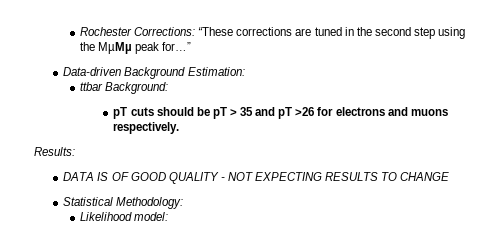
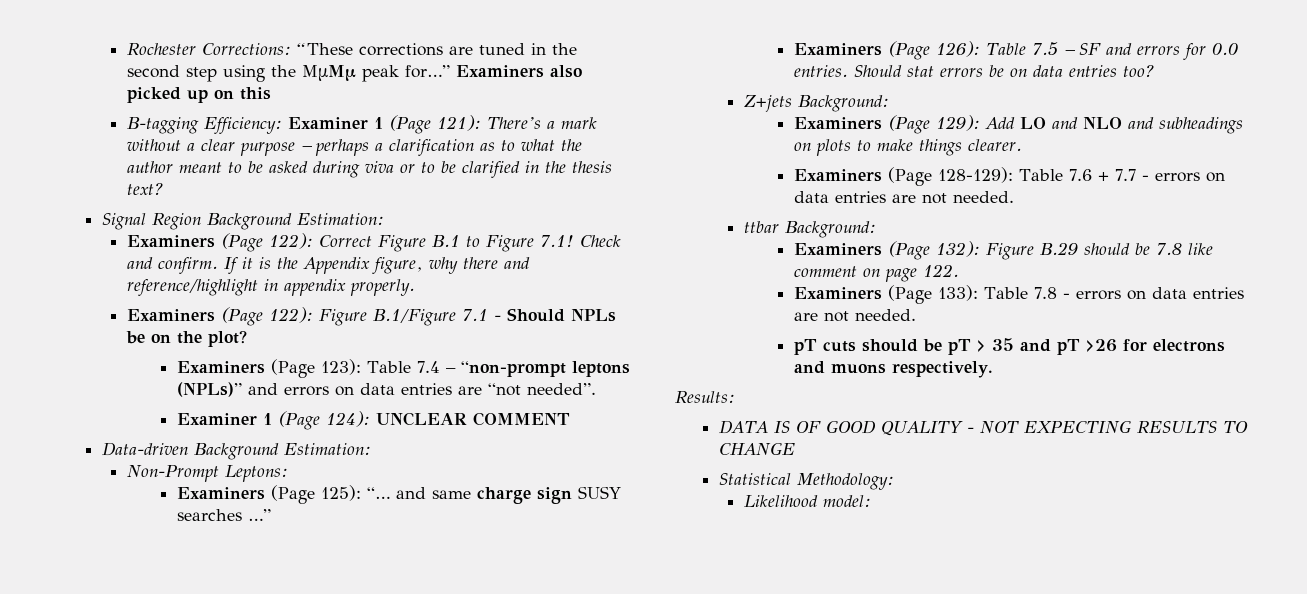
- Rochester Corrections: “These corrections are tuned in the second step using the MµMµ peak for…”
+ Rochester Corrections: “These corrections are tuned in the second step using the MµMµ peak for…” Examiners also picked up on this
+ B-tagging Efficiency: Examiner 1 (Page 121): There’s a mark without a clear purpose – perhaps a clarification as to what the author meant to be asked during viva or to be clarified in the thesis text?
+ Signal Region Background Estimation:
+ Examiners (Page 122): Correct Figure B.1 to Figure 7.1! Check and confirm. If it is the Appendix figure, why there and reference/highlight in appendix properly.
+ Examiners (Page 122): Figure B.1/Figure 7.1 - Should NPLs be on the plot?
+ Examiners (Page 123): Table 7.4 – “non-prompt leptons (NPLs)” and errors on data entries are “not needed”.
+ Examiner 1 (Page 124): UNCLEAR COMMENT
  Data-driven Background Estimation:
+ Non-Prompt Leptons:
+ Examiners (Page 125): “… and same charge sign SUSY searches …”
+ Examiners (Page 126): Table 7.5 – SF and errors for 0.0 entries. Should stat errors be on data entries too?
+ Z+jets Background:
+ Examiners (Page 129): Add LO and NLO and subheadings on plots to make things clearer.
+ Examiners (Page 128-129): Table 7.6 + 7.7 - errors on data entries are not needed.
  ttbar Background:
+ Examiners (Page 132): Figure B.29 should be 7.8 like comment on page 122.
+ Examiners (Page 133): Table 7.8 - errors on data entries are not needed.

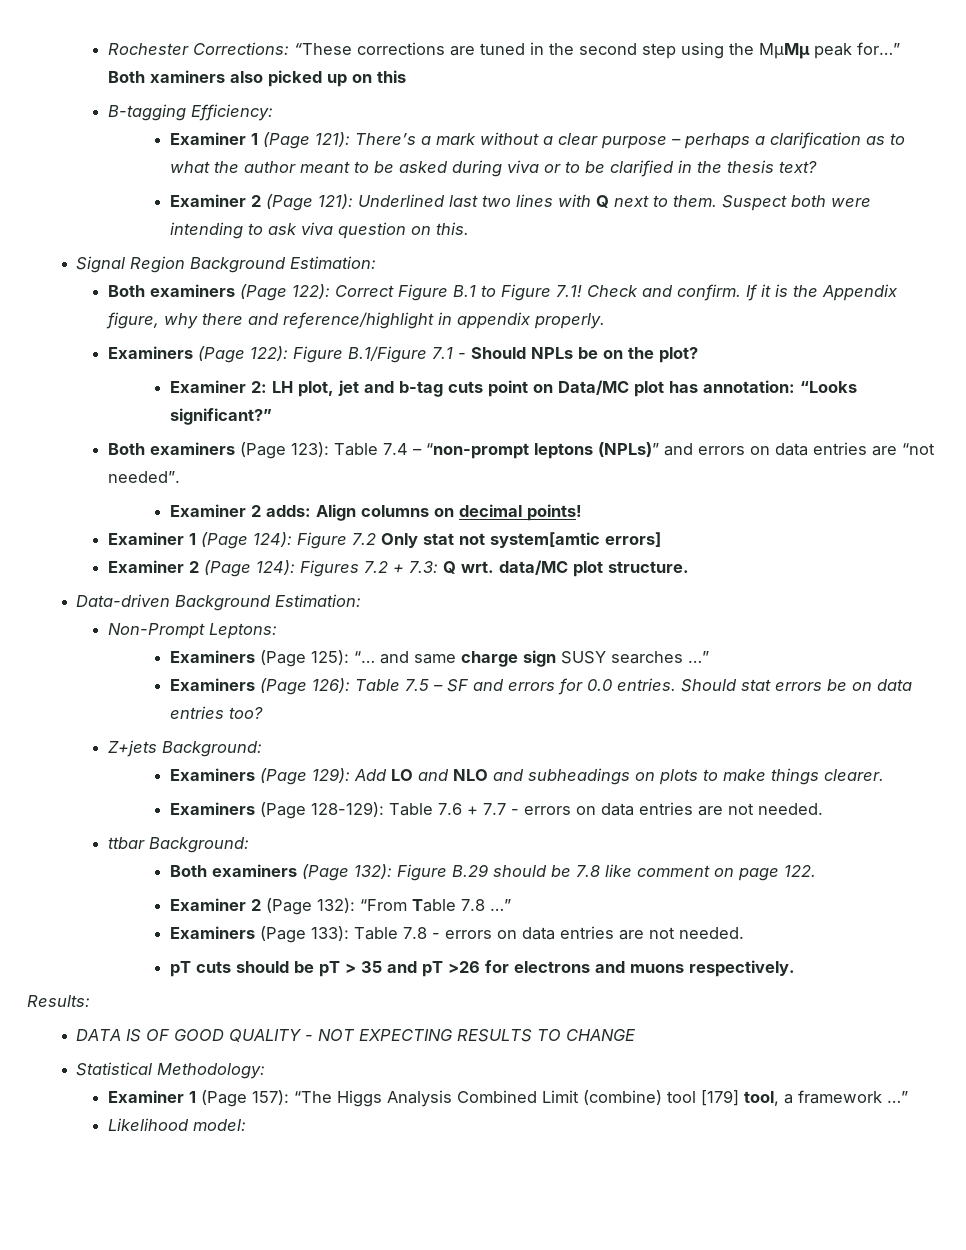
- Examiners also picked up on this
+ Both xaminers also picked up on this
- B-tagging Efficiency: Examiner 1 (Page 121): There’s a mark without a clear purpose – perhaps a clarification as to what the author meant to be asked during viva or to be clarified in the thesis text?
+ B-tagging Efficiency:
+ Examiner 1 (Page 121): There’s a mark without a clear purpose – perhaps a clarification as to what the author meant to be asked during viva or to be clarified in the thesis text?
+ Examiner 2 (Page 121): Underlined last two lines with Q next to them. Suspect both were intending to ask viva question on this.
- Examiners (Page 122): Correct Figure B.1 to Figure 7.1!
+ Both examiners (Page 122): Correct Figure B.1 to Figure 7.1!
- Examiners (Page 123): Table 7.4 – “non-prompt leptons (NPLs)” and errors on data entries are “not needed”.
+ Examiner 2: LH plot, jet and b-tag cuts point on Data/MC plot has annotation: “Looks significant?”
+ Both examiners (Page 123): Table 7.4 – “non-prompt leptons (NPLs)” and errors on data entries are “not needed”.
- Examiner 1 (Page 124): UNCLEAR COMMENT
+ Examiner 2 adds: Align columns on decimal points!
+ Examiner 1 (Page 124): Figure 7.2 Only stat not system[amtic errors]
+ Examiner 2 (Page 124): Figures 7.2 + 7.3: Q wrt. data/MC plot structure.
- Examiners (Page 132): Figure B.29 should be 7.8 like comment on page 122.
+ Both examiners (Page 132): Figure B.29 should be 7.8 like comment on page 122.
+ Examiner 2 (Page 132): “From Table 7.8 …”
+ Examiner 1 (Page 157): “The Higgs Analysis Combined Limit (combine) tool [179] tool, a framework …”

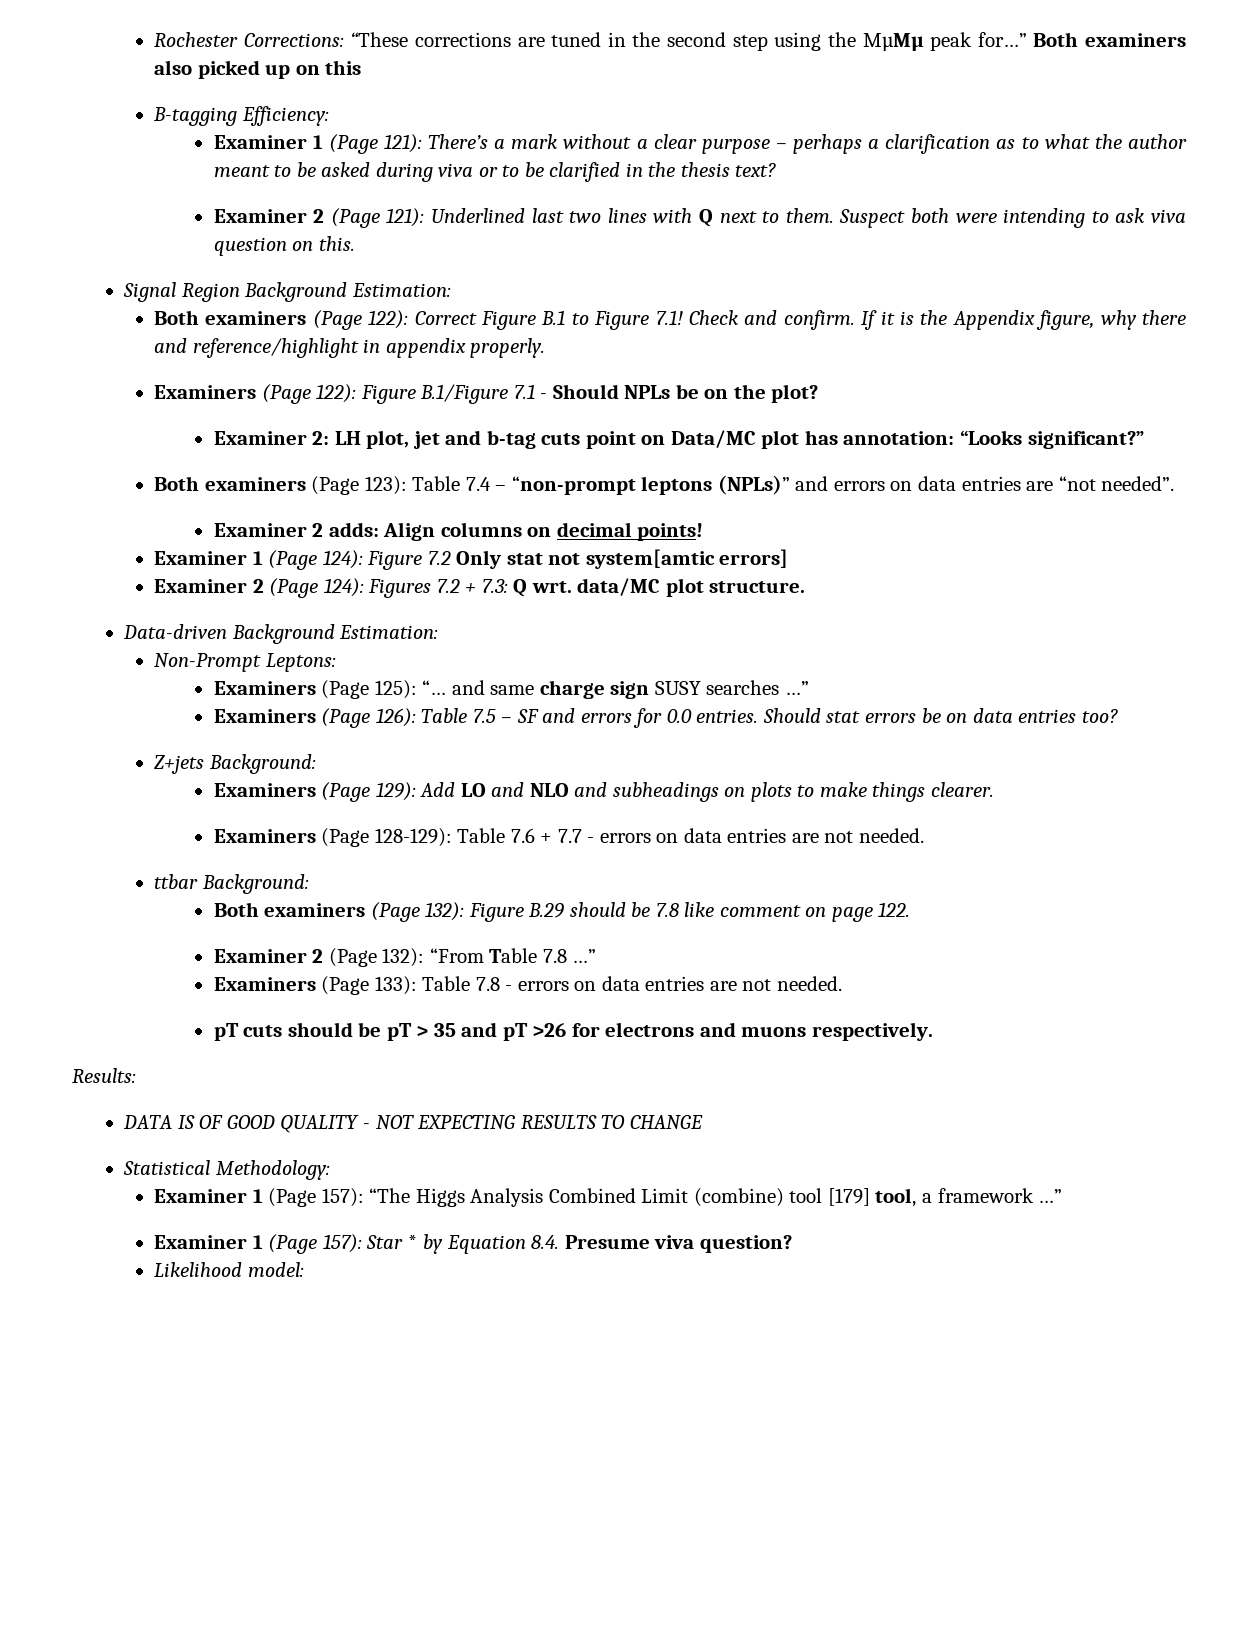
- Both xaminers also picked up on this
+ Both examiners also picked up on this
+ Examiner 1 (Page 157): Star * by Equation 8.4. Presume viva question?

